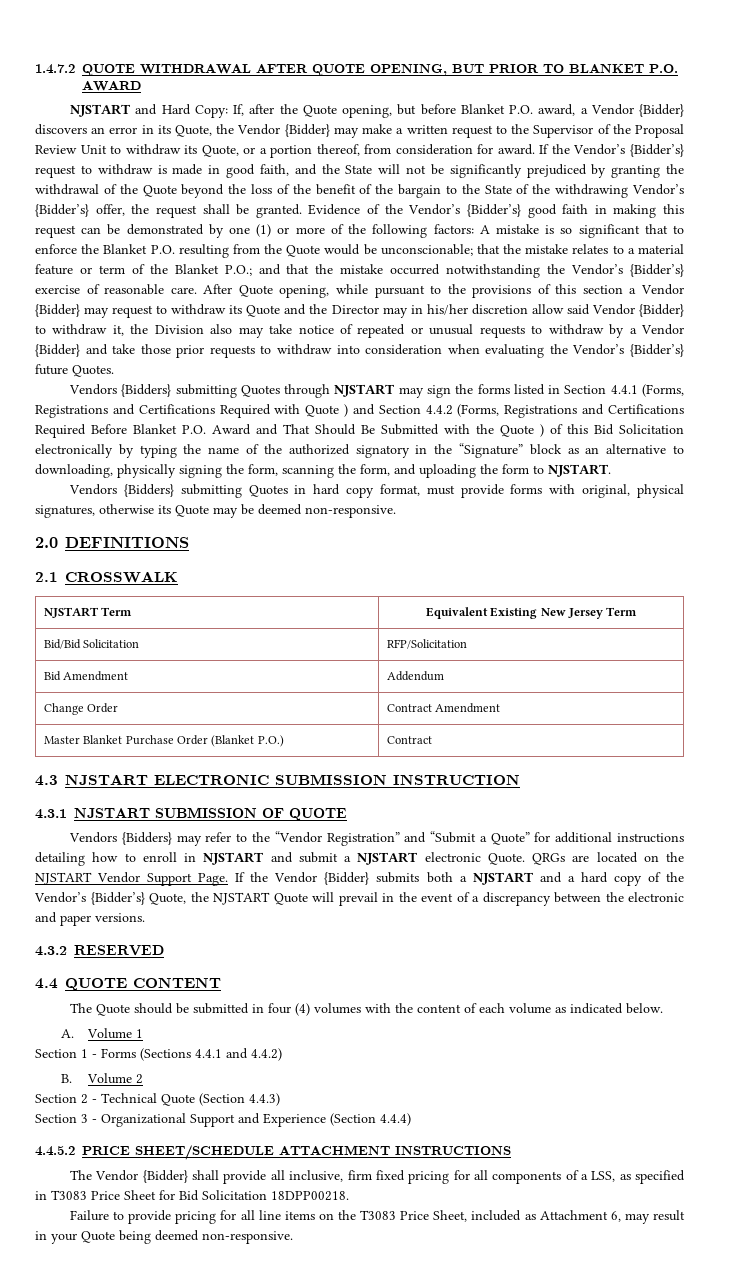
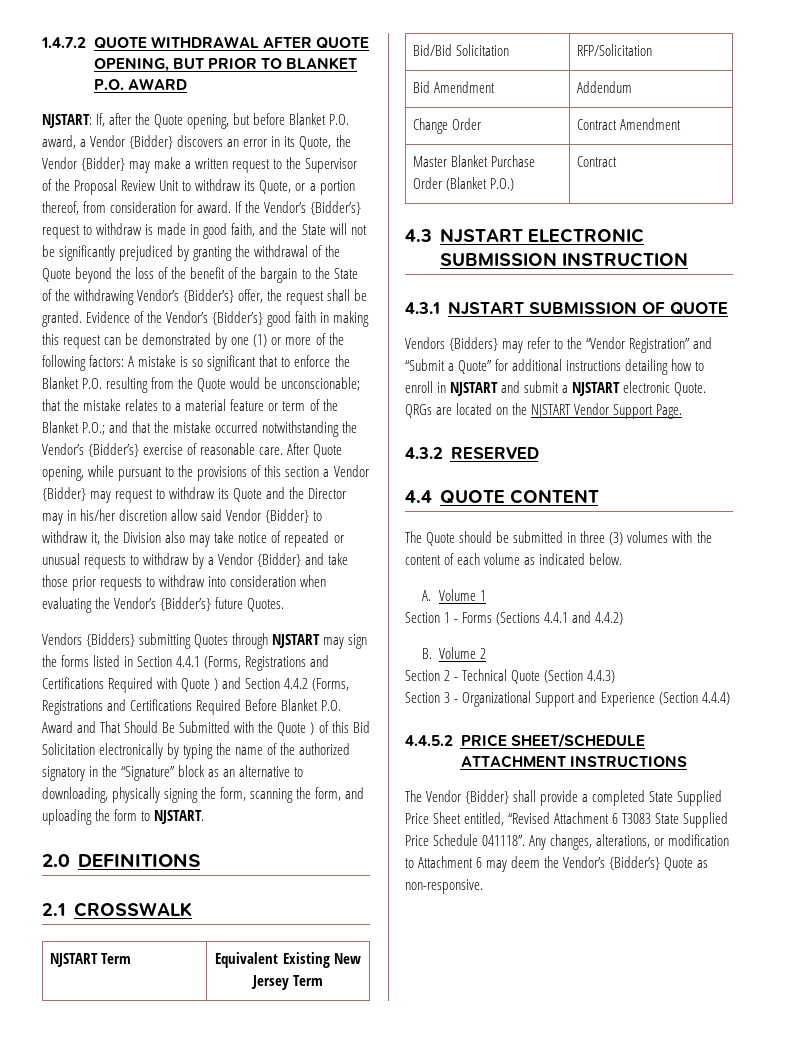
- NJSTART and Hard Copy: If, after the Quote opening, but before Blanket P.O. award, a Vendor {Bidder} discovers an error in its Quote, the Vendor {Bidder} may make a written request to the Supervisor of the Proposal Review Unit to withdraw its Quote, or a portion thereof, from consideration for award.
+ NJSTART: If, after the Quote opening, but before Blanket P.O. award, a Vendor {Bidder} discovers an error in its Quote, the Vendor {Bidder} may make a written request to the Supervisor of the Proposal Review Unit to withdraw its Quote, or a portion thereof, from consideration for award.
- Vendors {Bidders} submitting Quotes in hard copy format, must provide forms with original, physical signatures, otherwise its Quote may be deemed non-responsive.
- If the Vendor {Bidder} submits both a NJSTART and a hard copy of the Vendor’s {Bidder’s} Quote, the NJSTART Quote will prevail in the event of a discrepancy between the electronic and paper versions.
- The Quote should be submitted in four (4) volumes with the content of each volume as indicated below.
+ The Quote should be submitted in three (3) volumes with the content of each volume as indicated below.
- The Vendor {Bidder} shall provide all inclusive, firm fixed pricing for all components of a LSS, as specified in T3083 Price Sheet for Bid Solicitation 18DPP00218.
- Failure to provide pricing for all line items on the T3083 Price Sheet, included as Attachment 6, may result in your Quote being deemed non-responsive.
+ The Vendor {Bidder} shall provide a completed State Supplied Price Sheet entitled, “Revised Attachment 6 T3083 State Supplied Price Schedule 041118”. Any changes, alterations, or modification to Attachment 6 may deem the Vendor’s {Bidder’s} Quote as non-responsive.

